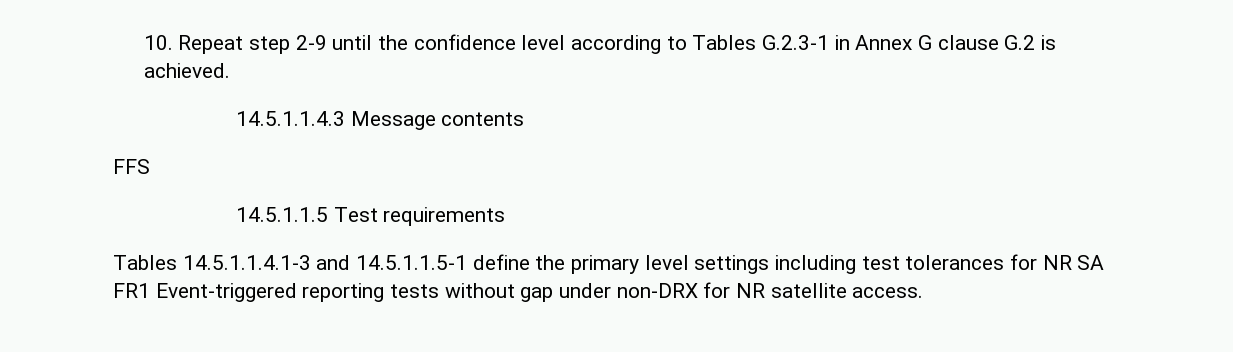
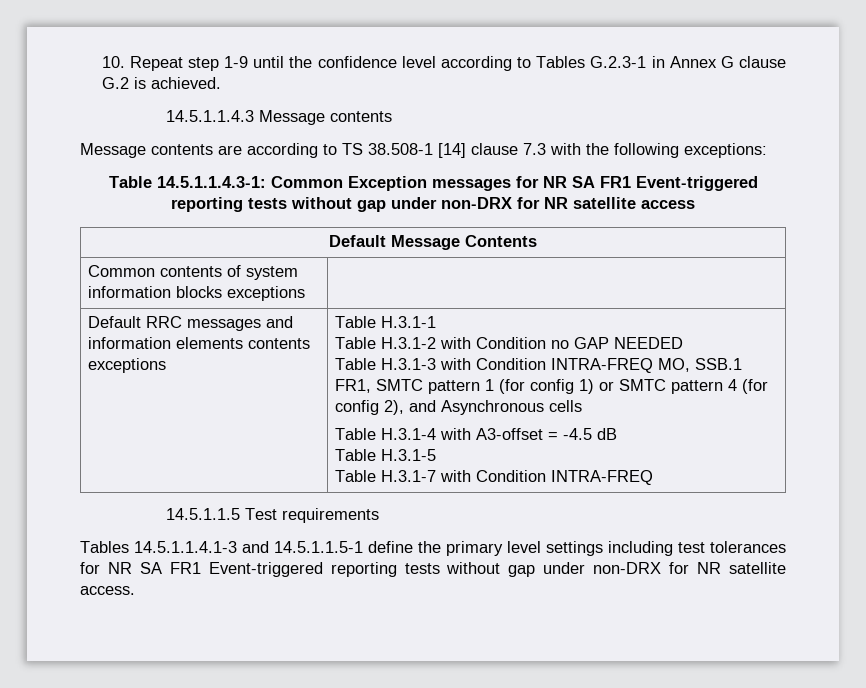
- 10. Repeat step 2-9 until the confidence level according to Tables G.2.3-1 in Annex G clause G.2 is achieved.
+ 10. Repeat step 1-9 until the confidence level according to Tables G.2.3-1 in Annex G clause G.2 is achieved.
- FFS
+ Message contents are according to TS 38.508-1 [14] clause 7.3 with the following exceptions:
+ Table 14.5.1.1.4.3-1: Common Exception messages for NR SA FR1 Event-triggered reporting tests without gap under non-DRX for NR satellite access
+ Default Message Contents
+ Common contents of system information blocks exceptions |
+ Default RRC messages and information elements contents exceptions | Table H.3.1-1
+ Table H.3.1-2 with Condition no GAP NEEDED
+ Table H.3.1-3 with Condition INTRA-FREQ MO, SSB.1 FR1, SMTC pattern 1 (for config 1) or SMTC pattern 4 (for config 2), and Asynchronous cells
+ Table H.3.1-4 with A3-offset = -4.5 dB
+ Table H.3.1-5
+ Table H.3.1-7 with Condition INTRA-FREQ

